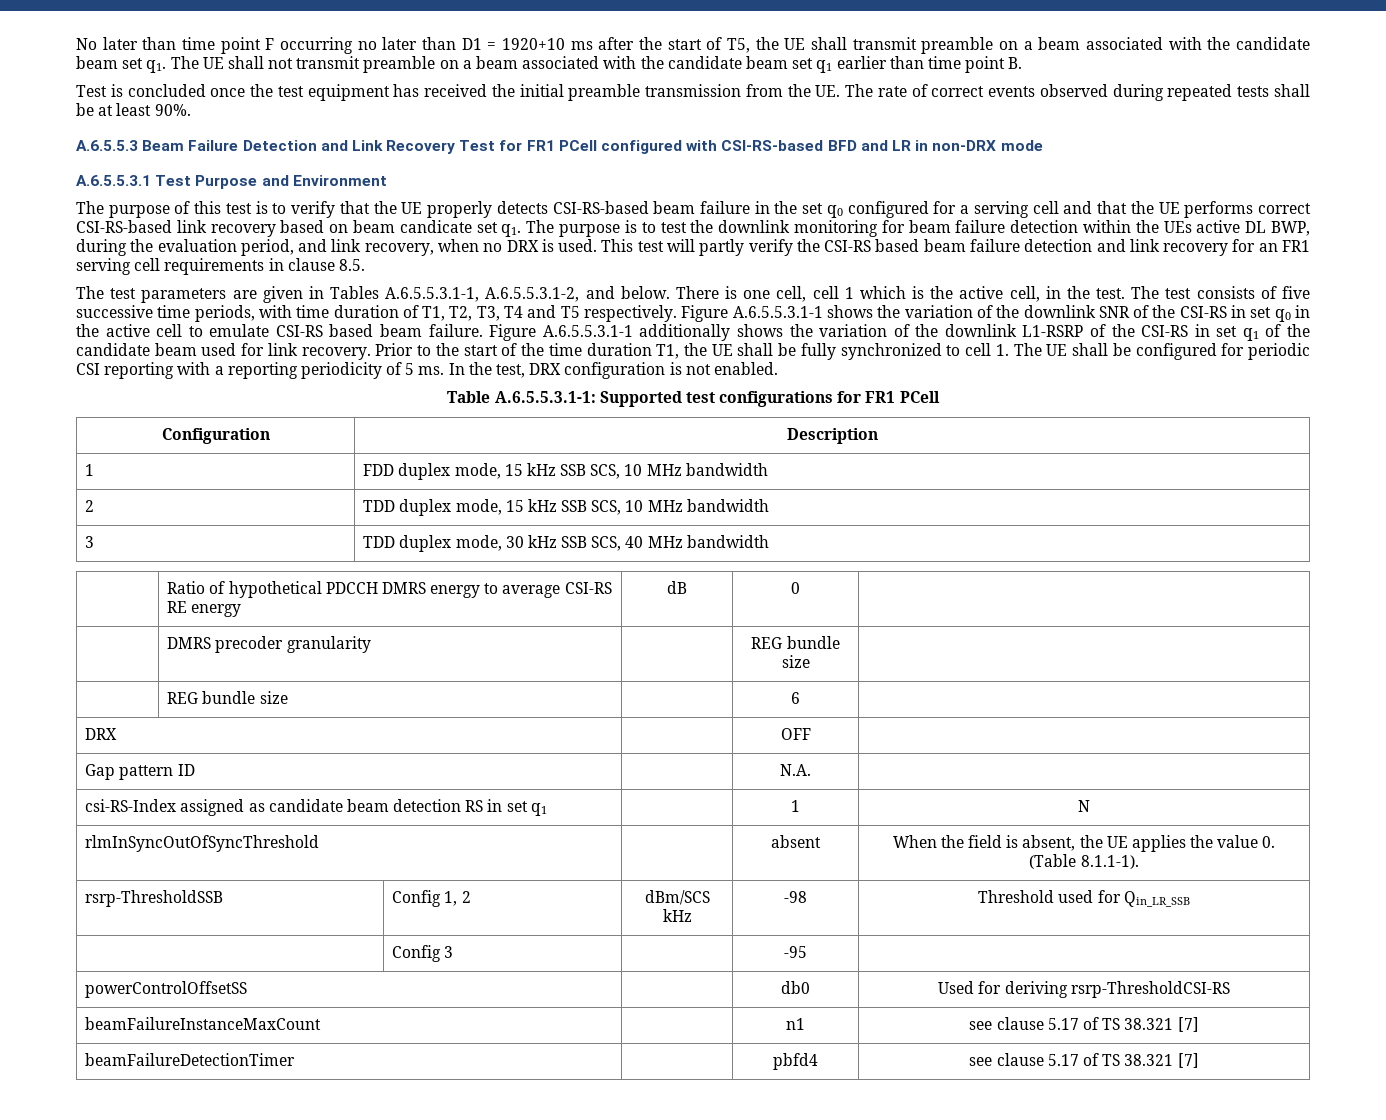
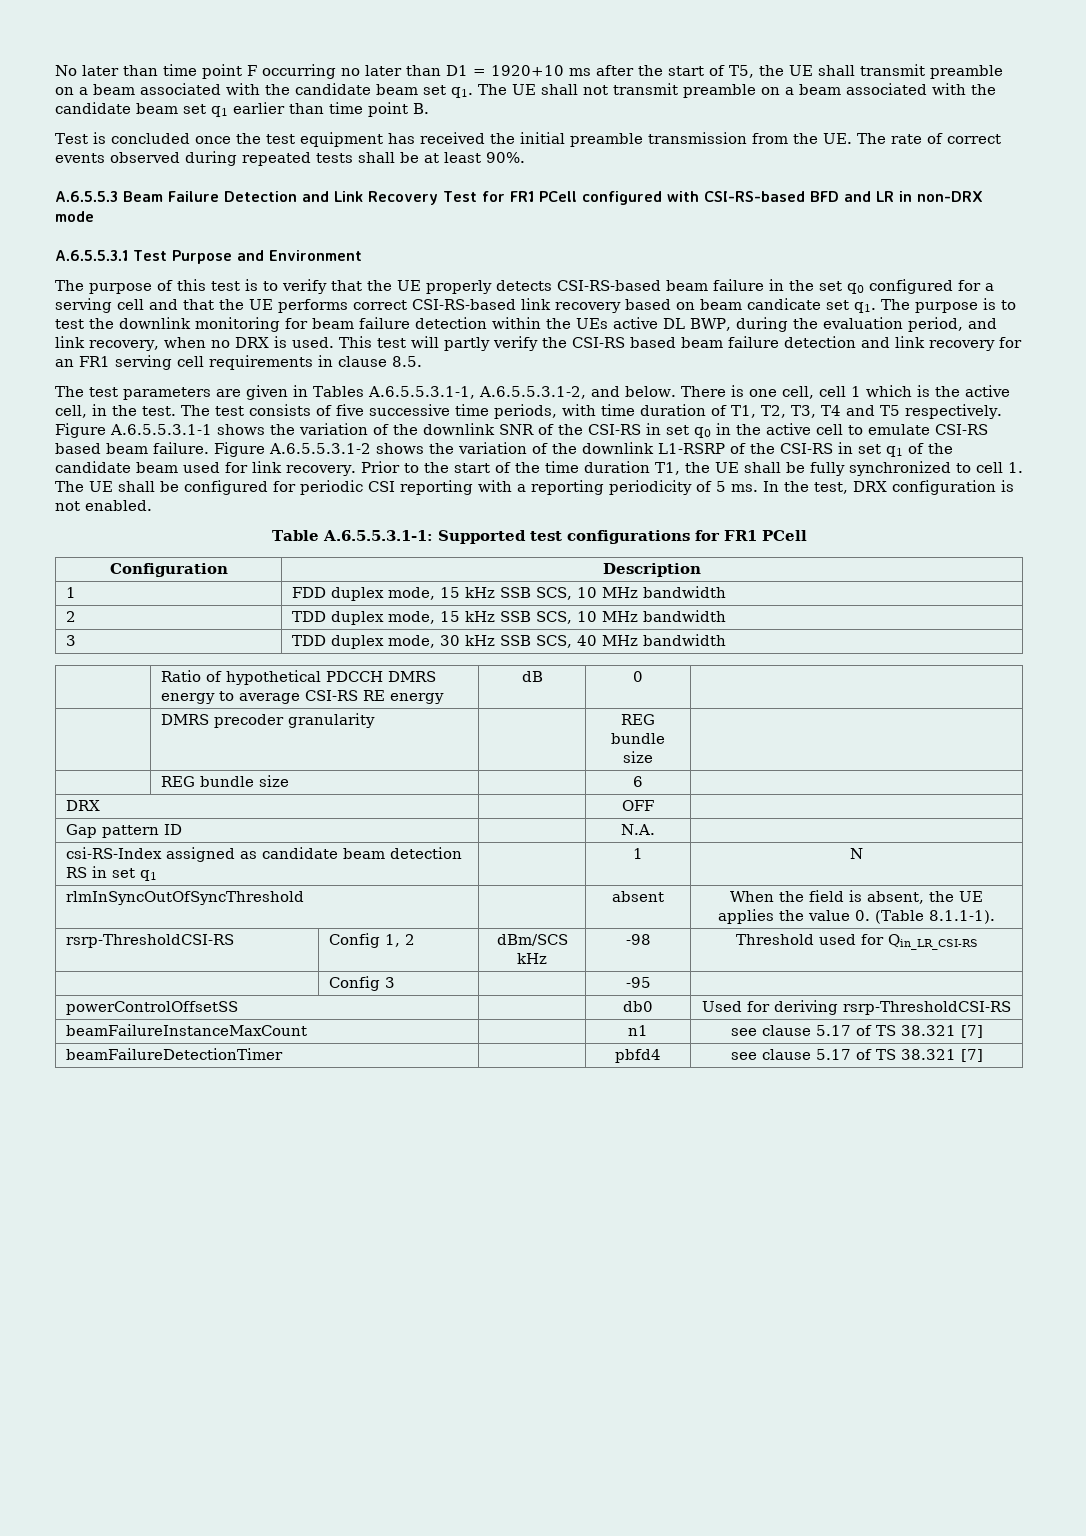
- Figure A.6.5.5.3.1-1 additionally shows the variation of the downlink L1-RSRP of the CSI-RS in set q1 of the candidate beam used for link recovery.
+ Figure A.6.5.5.3.1-2 shows the variation of the downlink L1-RSRP of the CSI-RS in set q1 of the candidate beam used for link recovery.
- rsrp-ThresholdSSB | Config 1, 2 | dBm/SCS kHz | -98 | Threshold used for Qin_LR_SSB
+ rsrp-ThresholdCSI-RS | Config 1, 2 | dBm/SCS kHz | -98 | Threshold used for Qin_LR_CSI-RS

